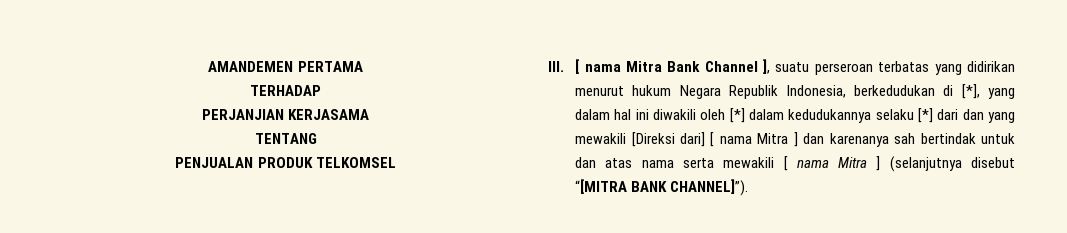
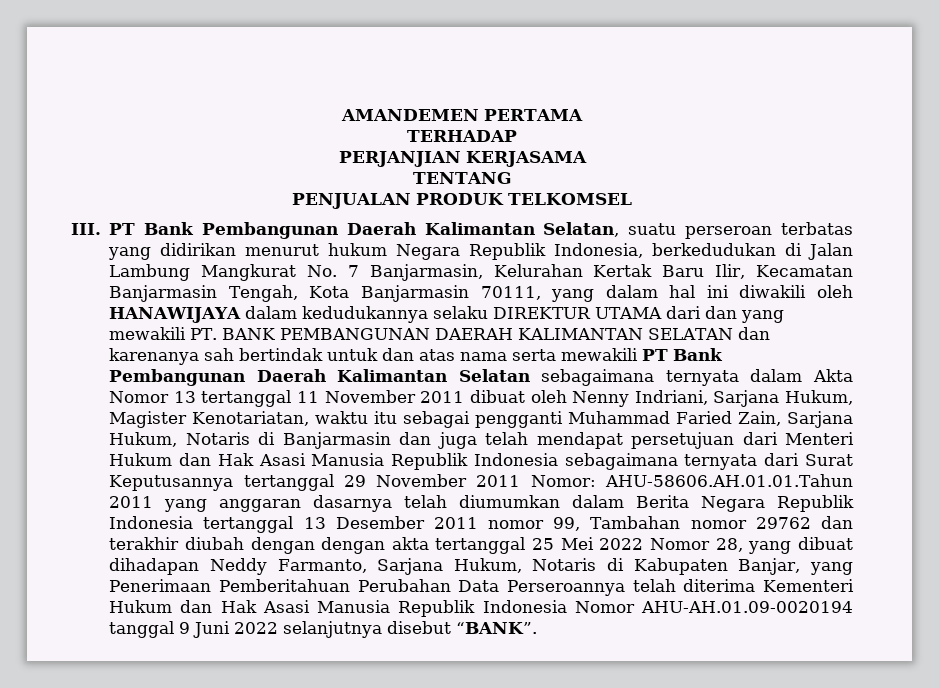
- III. [ nama Mitra Bank Channel ], suatu perseroan terbatas yang didirikan menurut hukum Negara Republik Indonesia, berkedudukan di [*], yang dalam hal ini diwakili oleh [*] dalam kedudukannya selaku [*] dari dan yang mewakili [Direksi dari] [ nama Mitra ] dan karenanya sah bertindak untuk dan atas nama serta mewakili [ nama Mitra ] (selanjutnya disebut “[MITRA BANK CHANNEL]”).
+ III. PT Bank Pembangunan Daerah Kalimantan Selatan, suatu perseroan terbatas yang didirikan menurut hukum Negara Republik Indonesia, berkedudukan di Jalan Lambung Mangkurat No. 7 Banjarmasin, Kelurahan Kertak Baru Ilir, Kecamatan Banjarmasin Tengah, Kota Banjarmasin 70111, yang dalam hal ini diwakili oleh HANAWIJAYA dalam kedudukannya selaku DIREKTUR UTAMA dari dan yang mewakili PT. BANK PEMBANGUNAN DAERAH KALIMANTAN SELATAN dan karenanya sah bertindak untuk dan atas nama serta mewakili PT Bank Pembangunan Daerah Kalimantan Selatan sebagaimana ternyata dalam Akta Nomor 13 tertanggal 11 November 2011 dibuat oleh Nenny Indriani, Sarjana Hukum, Magister Kenotariatan, waktu itu sebagai pengganti Muhammad Faried Zain, Sarjana Hukum, Notaris di Banjarmasin dan juga telah mendapat persetujuan dari Menteri Hukum dan Hak Asasi Manusia Republik Indonesia sebagaimana ternyata dari Surat Keputusannya tertanggal 29 November 2011 Nomor: AHU-58606.AH.01.01.Tahun 2011 yang anggaran dasarnya telah diumumkan dalam Berita Negara Republik Indonesia tertanggal 13 Desember 2011 nomor 99, Tambahan nomor 29762 dan terakhir diubah dengan dengan akta tertanggal 25 Mei 2022 Nomor 28, yang dibuat dihadapan Neddy Farmanto, Sarjana Hukum, Notaris di Kabupaten Banjar, yang Penerimaan Pemberitahuan Perubahan Data Perseroannya telah diterima Kementeri Hukum dan Hak Asasi Manusia Republik Indonesia Nomor AHU-AH.01.09-0020194 tanggal 9 Juni 2022 selanjutnya disebut “BANK”.

